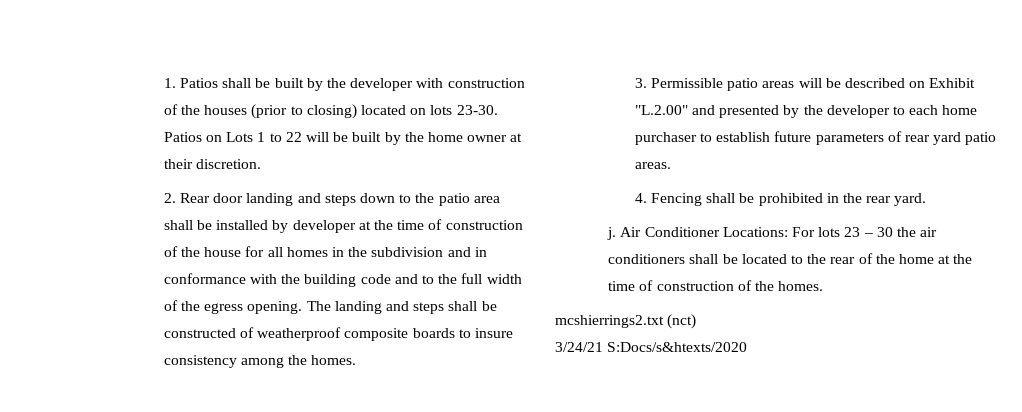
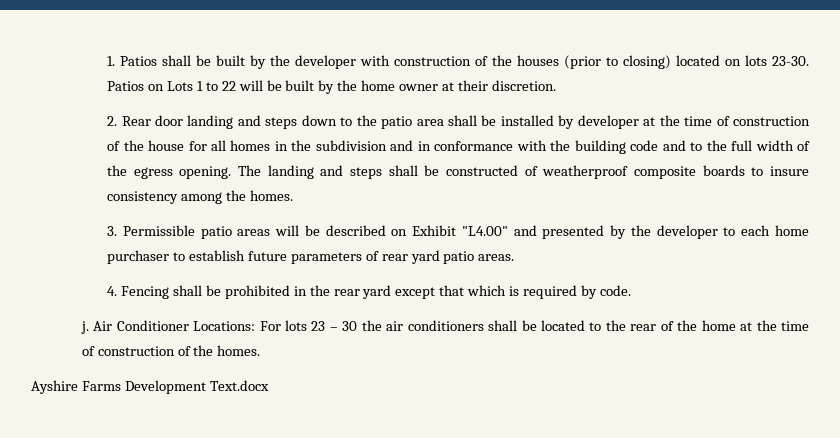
- 3. Permissible patio areas will be described on Exhibit "L.2.00" and presented by the developer to each home purchaser to establish future parameters of rear yard patio areas.
+ 3. Permissible patio areas will be described on Exhibit "L4.00" and presented by the developer to each home purchaser to establish future parameters of rear yard patio areas.
- 4. Fencing shall be prohibited in the rear yard.
+ 4. Fencing shall be prohibited in the rear yard except that which is required by code.
- mcshierrings2.txt (nct)
- 3/24/21 S:Docs/s&htexts/2020
+ Ayshire Farms Development Text.docx

